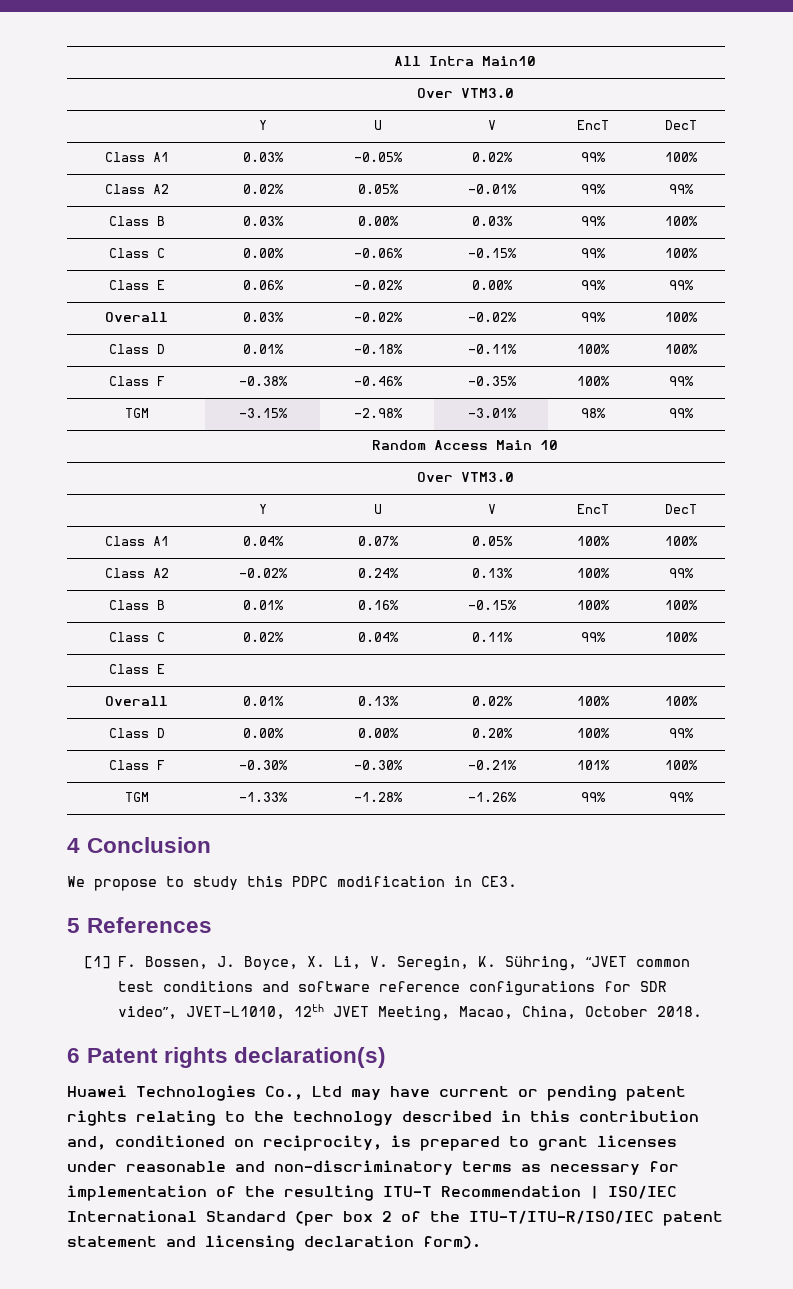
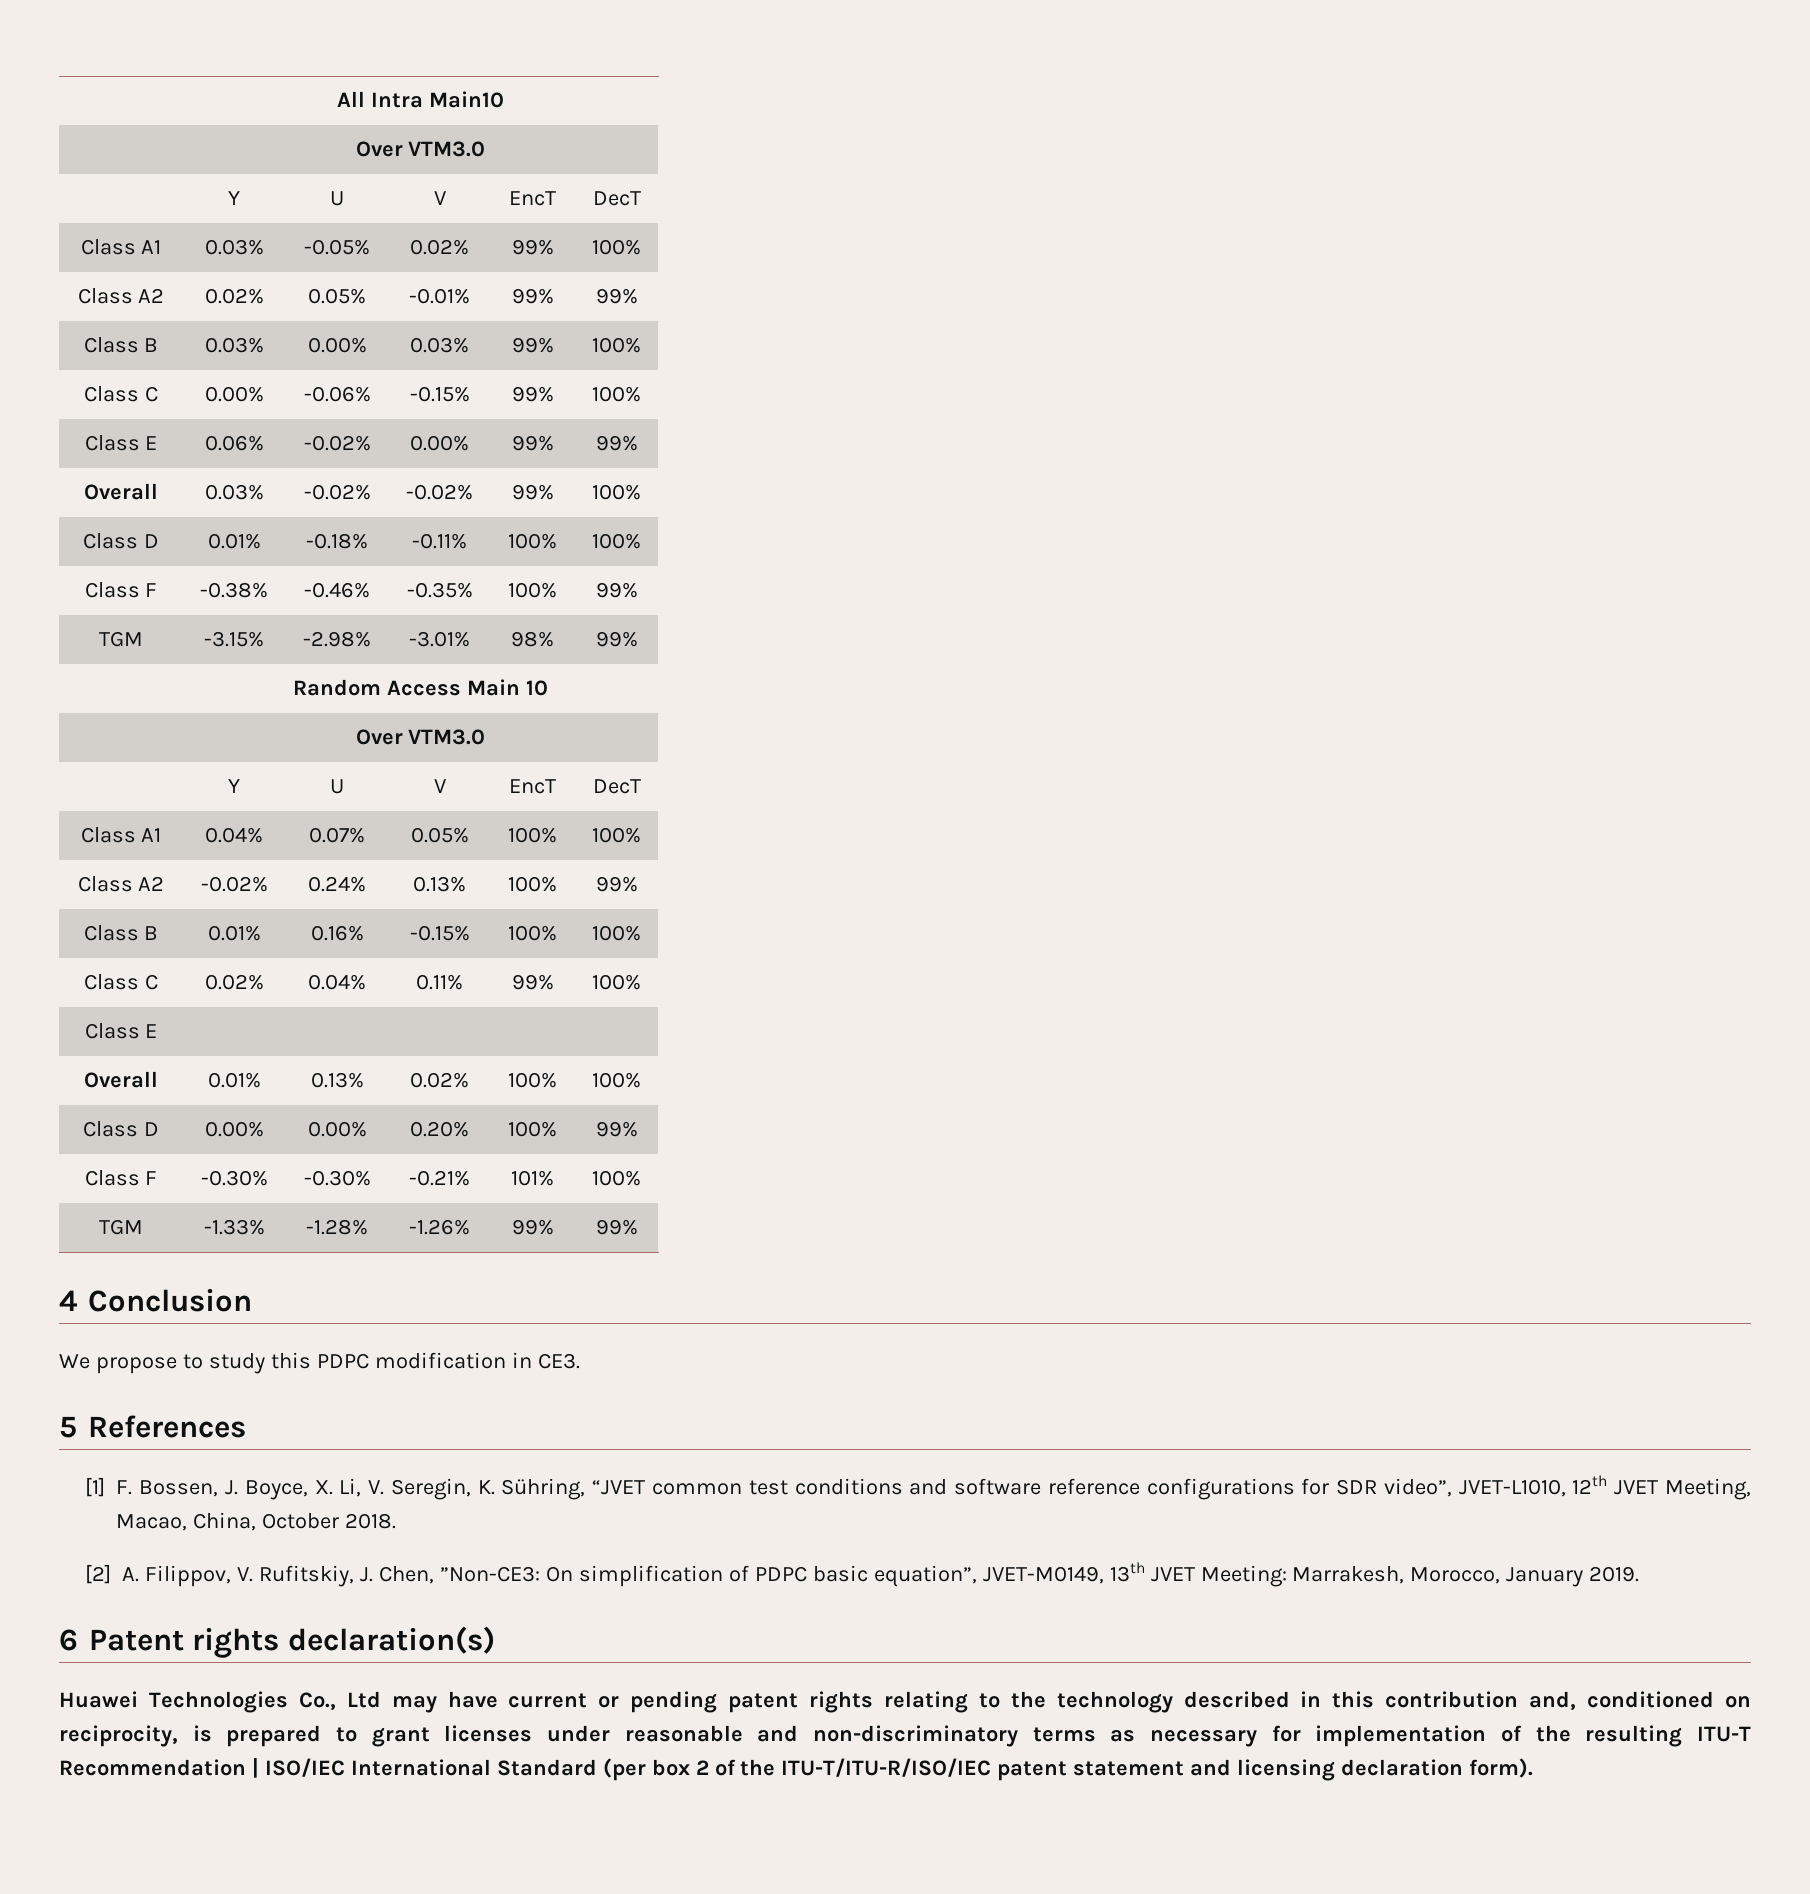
+ [2] A. Filippov, V. Rufitskiy, J. Chen, ”Non-CE3: On simplification of PDPC basic equation”, JVET-M0149, 13th JVET Meeting: Marrakesh, Morocco, January 2019.

